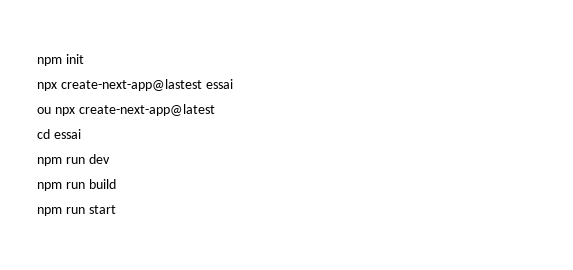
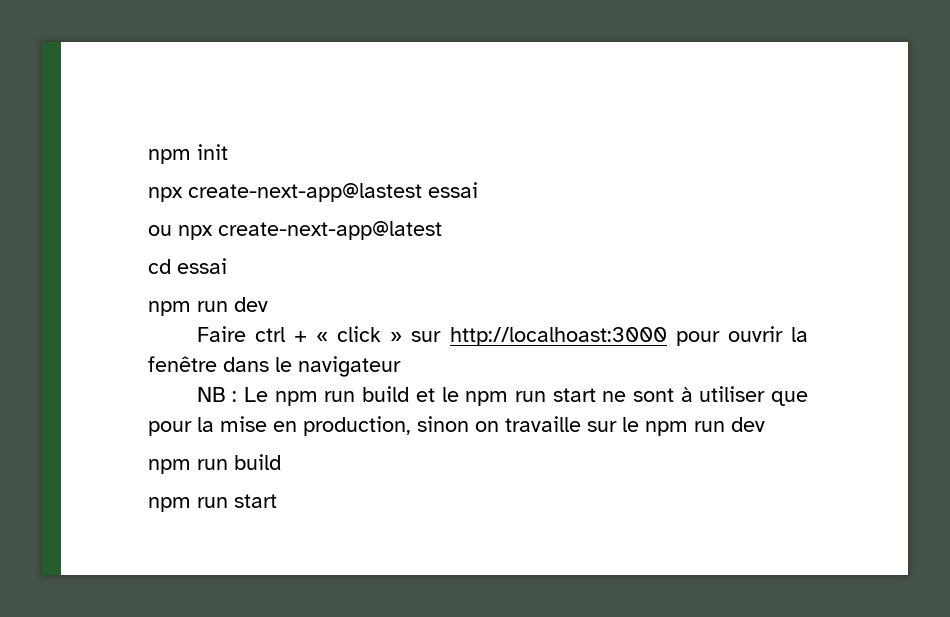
+ Faire ctrl + « click » sur http://localhoast:3000 pour ouvrir la fenêtre dans le navigateur
+ NB : Le npm run build et le npm run start ne sont à utiliser que pour la mise en production, sinon on travaille sur le npm run dev

